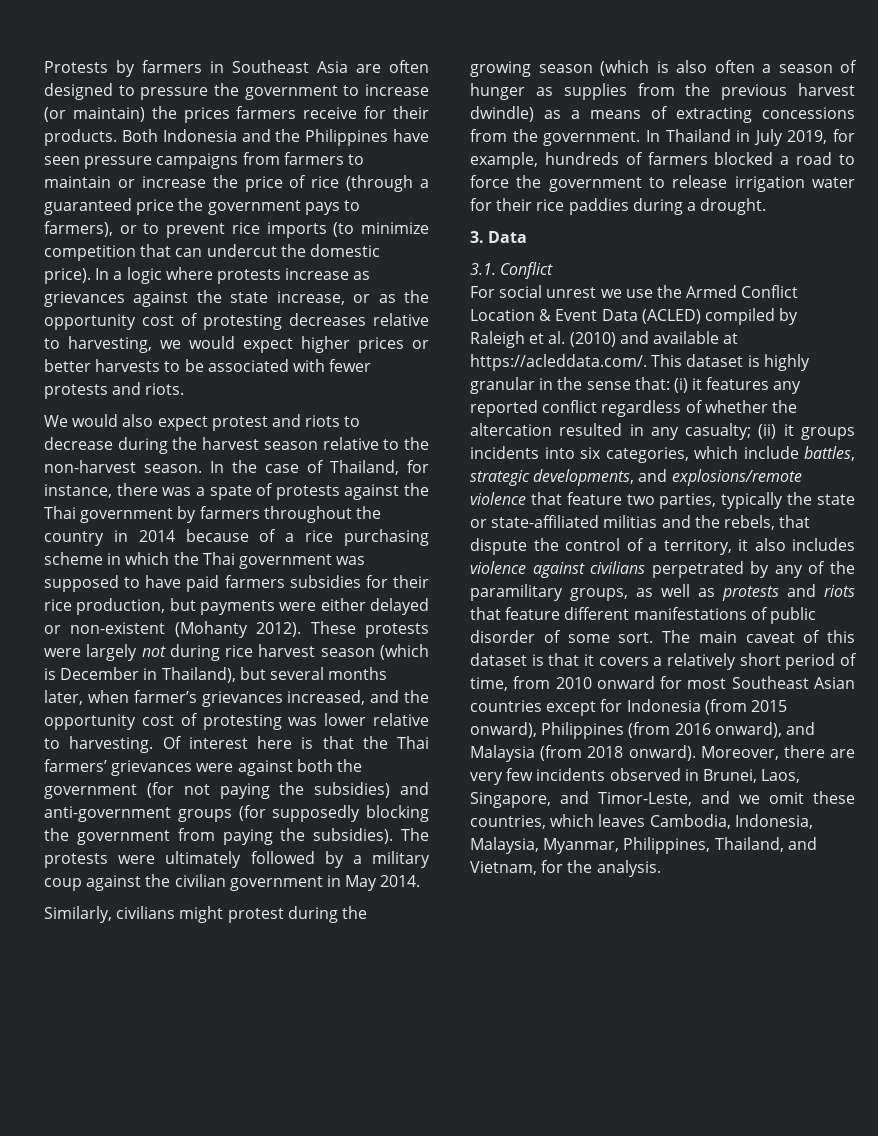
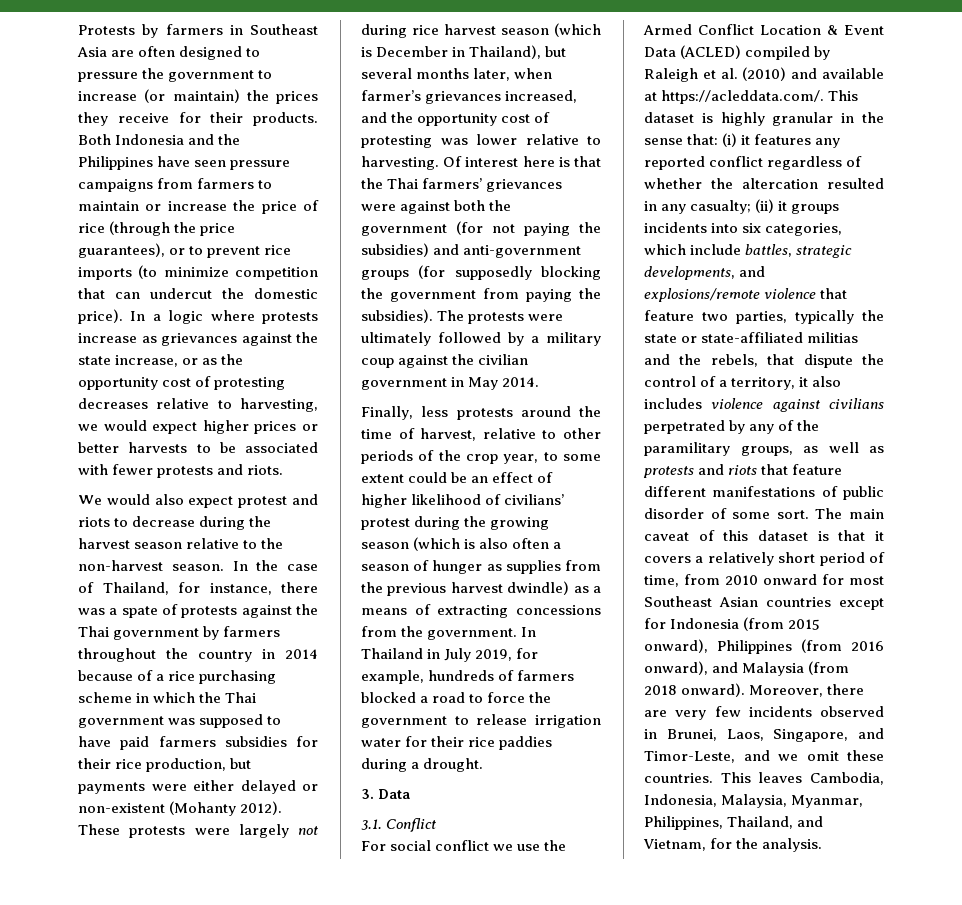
- Protests by farmers in Southeast Asia are often designed to pressure the government to increase (or maintain) the prices farmers receive for their products.
+ Protests by farmers in Southeast Asia are often designed to pressure the government to increase (or maintain) the prices they receive for their products.
- Both Indonesia and the Philippines have seen pressure campaigns from farmers to maintain or increase the price of rice (through a guaranteed price the government pays to farmers), or to prevent rice imports (to minimize competition that can undercut the domestic price).
+ Both Indonesia and the Philippines have seen pressure campaigns from farmers to maintain or increase the price of rice (through the price guarantees), or to prevent rice imports (to minimize competition that can undercut the domestic price).
- Similarly, civilians might protest during the growing season (which is also often a season of hunger as supplies from the previous harvest dwindle) as a means of extracting concessions from the government.
+ Finally, less protests around the time of harvest, relative to other periods of the crop year, to some extent could be an effect of higher likelihood of civilians’ protest during the growing season (which is also often a season of hunger as supplies from the previous harvest dwindle) as a means of extracting concessions from the government.
- For social unrest we use the Armed Conflict Location & Event Data (ACLED) compiled by Raleigh et al. (2010) and available at https://acleddata.com/. This dataset is highly granular in the sense that:
+ For social conflict we use the Armed Conflict Location & Event Data (ACLED) compiled by Raleigh et al. (2010) and available at https://acleddata.com/. This dataset is highly granular in the sense that:
- Moreover, there are very few incidents observed in Brunei, Laos, Singapore, and Timor-Leste, and we omit these countries, which leaves Cambodia, Indonesia, Malaysia, Myanmar, Philippines, Thailand, and Vietnam, for the analysis.
+ Moreover, there are very few incidents observed in Brunei, Laos, Singapore, and Timor-Leste, and we omit these countries. This leaves Cambodia, Indonesia, Malaysia, Myanmar, Philippines, Thailand, and Vietnam, for the analysis.

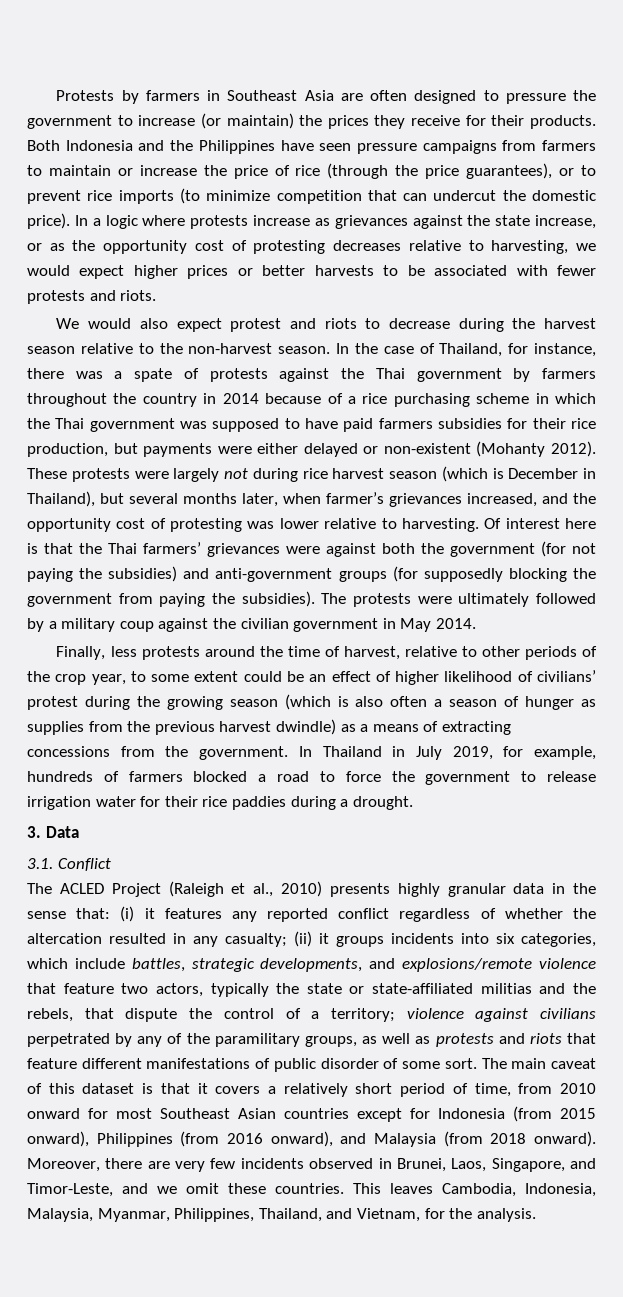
- For social conflict we use the Armed Conflict Location & Event Data (ACLED) compiled by Raleigh et al. (2010) and available at https://acleddata.com/. This dataset is highly granular in the sense that:
+ The ACLED Project (Raleigh et al., 2010) presents highly granular data in the sense that:
- (ii) it groups incidents into six categories, which include battles, strategic developments, and explosions/remote violence that feature two parties, typically the state or state-affiliated militias and the rebels, that dispute the control of a territory, it also includes violence against civilians perpetrated by any of the paramilitary groups, as well as protests and riots that feature different manifestations of public disorder of some sort.
+ (ii) it groups incidents into six categories, which include battles, strategic developments, and explosions/remote violence that feature two actors, typically the state or state-affiliated militias and the rebels, that dispute the control of a territory; violence against civilians perpetrated by any of the paramilitary groups, as well as protests and riots that feature different manifestations of public disorder of some sort.

